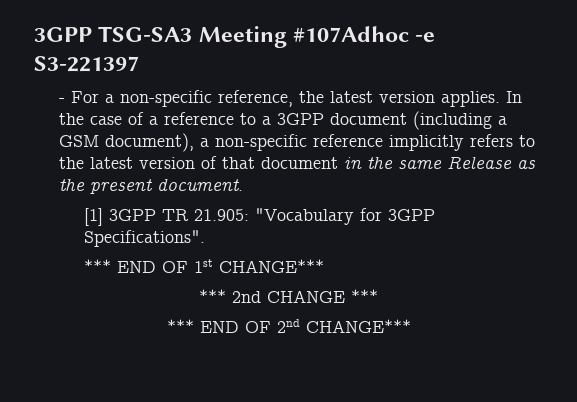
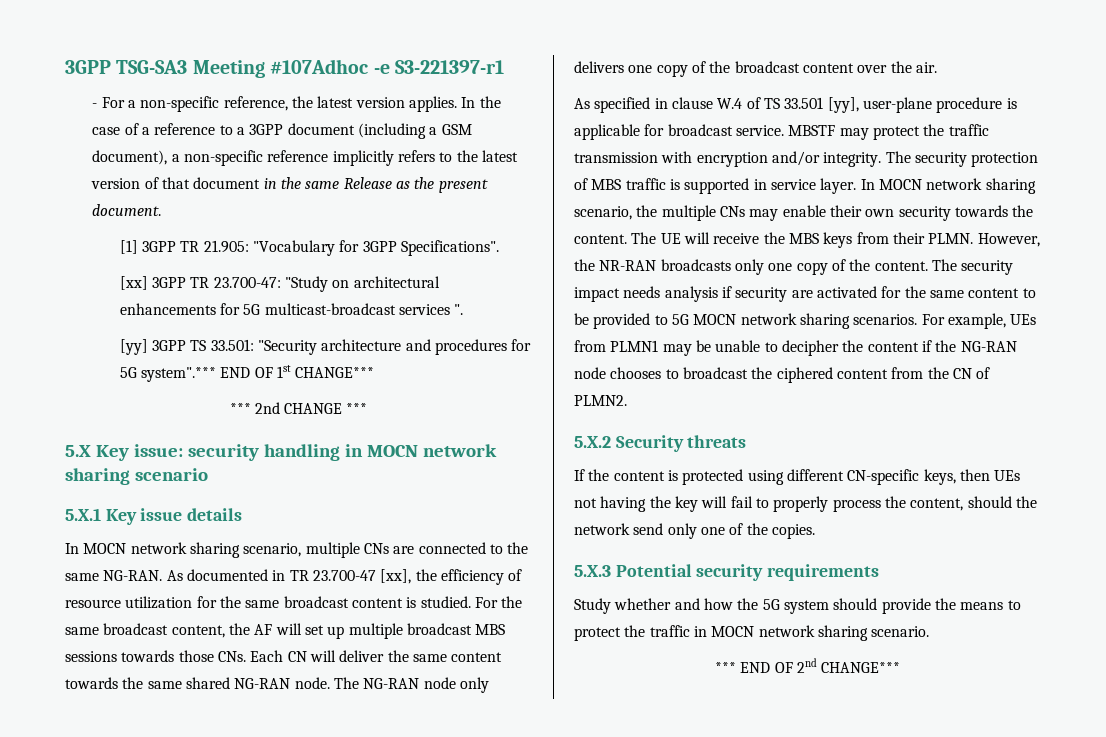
- 3GPP TSG-SA3 Meeting #107Adhoc -e S3-221397
+ 3GPP TSG-SA3 Meeting #107Adhoc -e S3-221397-r1
- *** END OF 1st CHANGE***
+ [xx] 3GPP TR 23.700-47: "Study on architectural enhancements for 5G multicast-broadcast services ".
+ [yy] 3GPP TS 33.501: "Security architecture and procedures for 5G system".*** END OF 1st CHANGE***
+ 5.X Key issue: security handling in MOCN network sharing scenario
+ 5.X.1 Key issue details
+ In MOCN network sharing scenario, multiple CNs are connected to the same NG-RAN. As documented in TR 23.700-47 [xx], the efficiency of resource utilization for the same broadcast content is studied. For the same broadcast content, the AF will set up multiple broadcast MBS sessions towards those CNs. Each CN will deliver the same content towards the same shared NG-RAN node. The NG-RAN node only delivers one copy of the broadcast content over the air.
+ As specified in clause W.4 of TS 33.501 [yy], user-plane procedure is applicable for broadcast service. MBSTF may protect the traffic transmission with encryption and/or integrity. The security protection of MBS traffic is supported in service layer. In MOCN network sharing scenario, the multiple CNs may enable their own security towards the content. The UE will receive the MBS keys from their PLMN. However, the NR-RAN broadcasts only one copy of the content. The security impact needs analysis if security are activated for the same content to be provided to 5G MOCN network sharing scenarios. For example, UEs from PLMN1 may be unable to decipher the content if the NG-RAN node chooses to broadcast the ciphered content from the CN of PLMN2.
+ 5.X.2 Security threats
+ If the content is protected using different CN-specific keys, then UEs not having the key will fail to properly process the content, should the network send only one of the copies.
+ 5.X.3 Potential security requirements
+ Study whether and how the 5G system should provide the means to protect the traffic in MOCN network sharing scenario.

